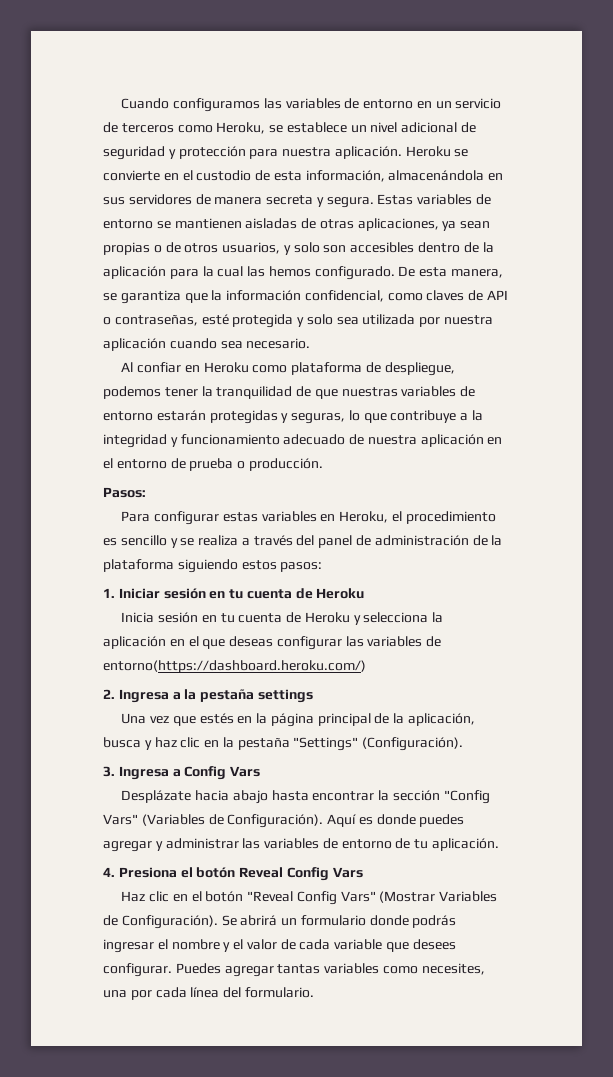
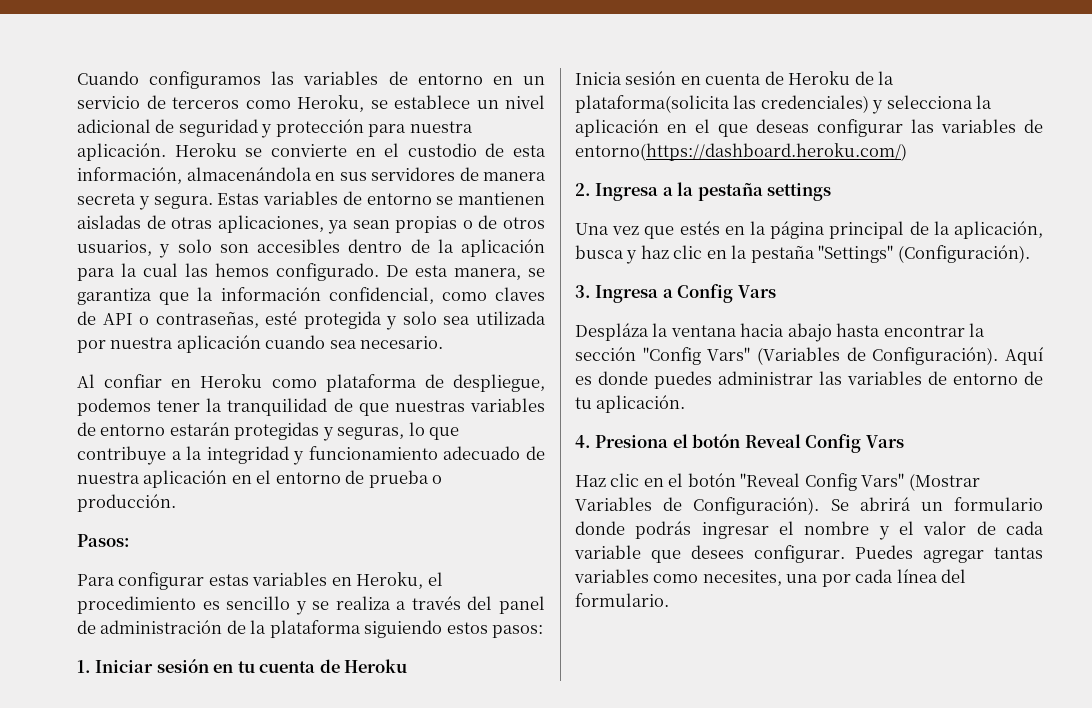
- Inicia sesión en tu cuenta de Heroku y selecciona la aplicación en el que deseas configurar las variables de entorno(https://dashboard.heroku.com/)
+ Inicia sesión en cuenta de Heroku de la plataforma(solicita las credenciales) y selecciona la aplicación en el que deseas configurar las variables de entorno(https://dashboard.heroku.com/)
- Desplázate hacia abajo hasta encontrar la sección "Config Vars" (Variables de Configuración).
+ Despláza la ventana hacia abajo hasta encontrar la sección "Config Vars" (Variables de Configuración).
- Aquí es donde puedes agregar y administrar las variables de entorno de tu aplicación.
+ Aquí es donde puedes administrar las variables de entorno de tu aplicación.

